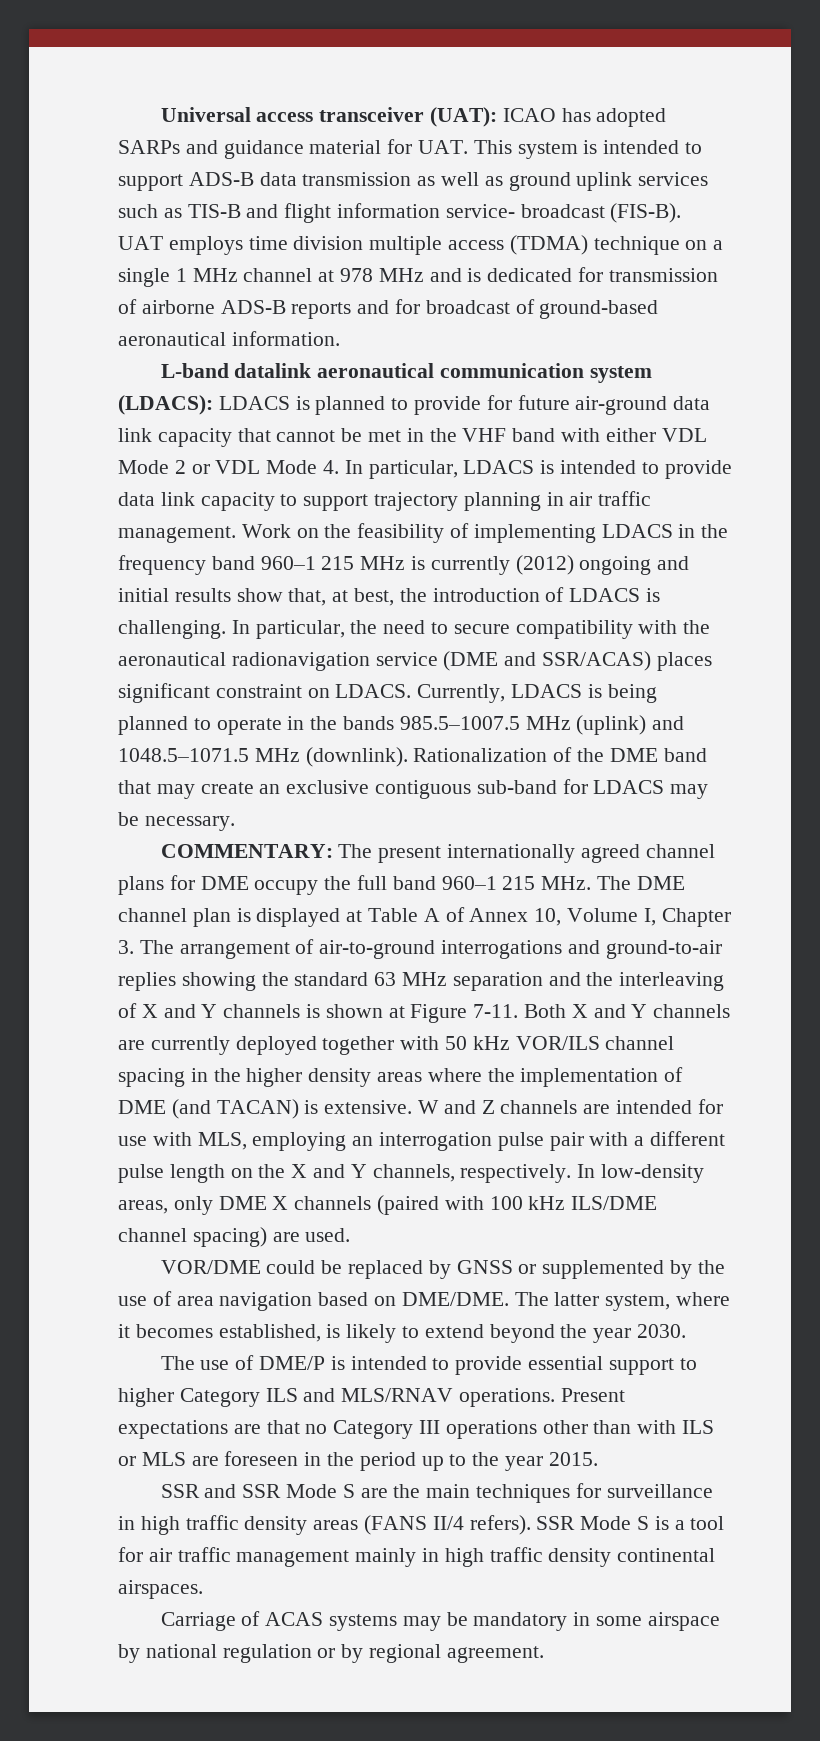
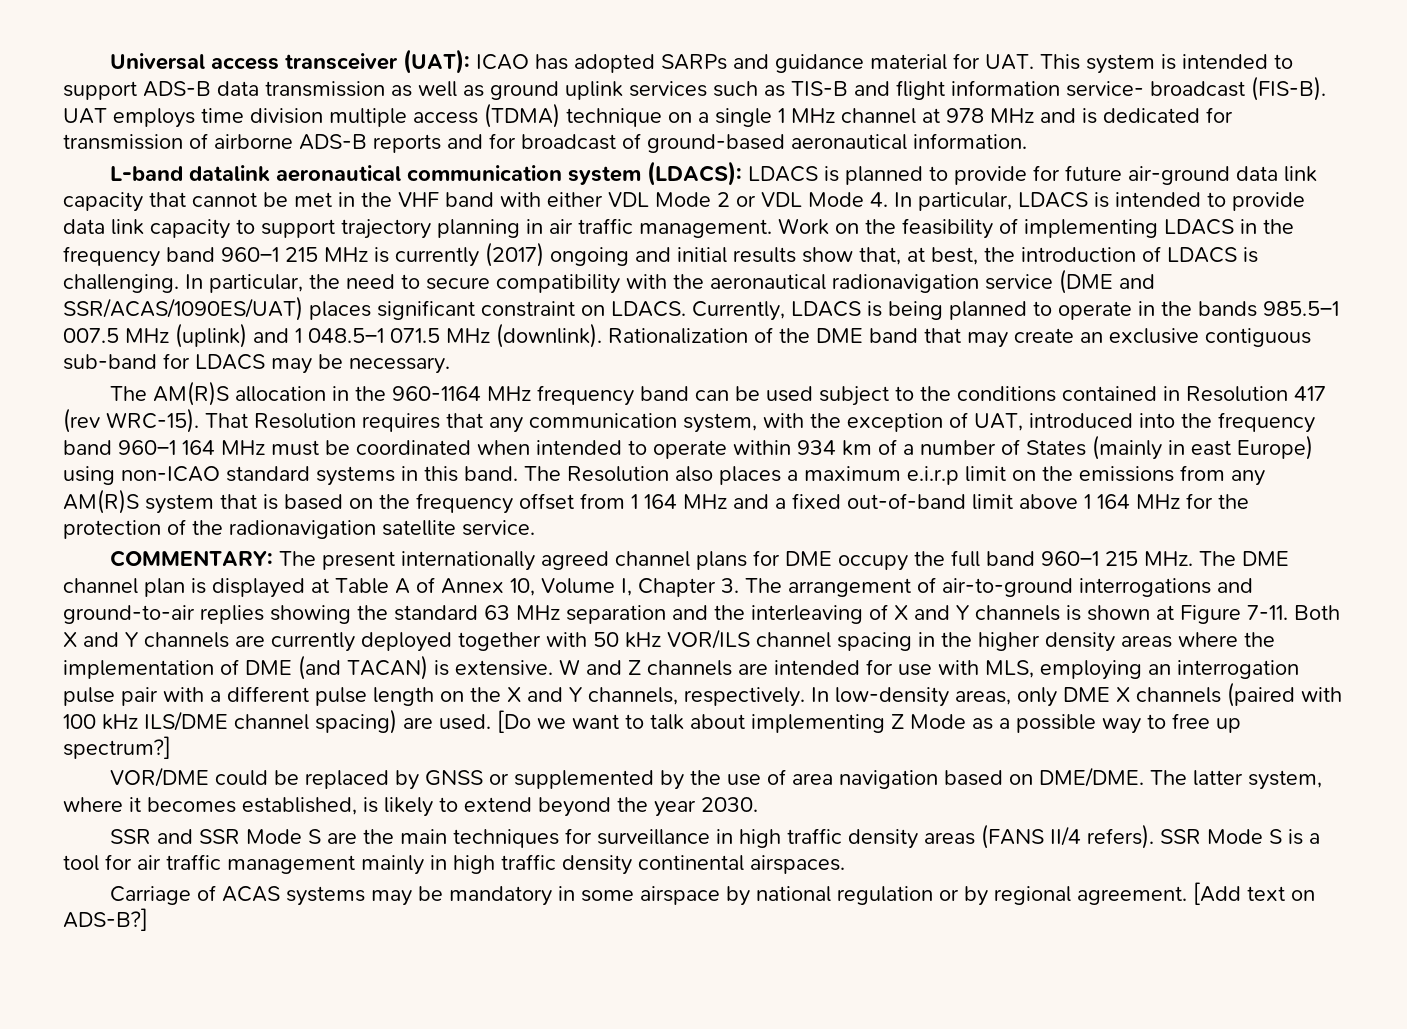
- Work on the feasibility of implementing LDACS in the frequency band 960–1 215 MHz is currently (2012) ongoing and initial results show that, at best, the introduction of LDACS is challenging.
+ Work on the feasibility of implementing LDACS in the frequency band 960–1 215 MHz is currently (2017) ongoing and initial results show that, at best, the introduction of LDACS is challenging.
- In particular, the need to secure compatibility with the aeronautical radionavigation service (DME and SSR/ACAS) places significant constraint on LDACS.
+ In particular, the need to secure compatibility with the aeronautical radionavigation service (DME and SSR/ACAS/1090ES/UAT) places significant constraint on LDACS.
- Currently, LDACS is being planned to operate in the bands 985.5–1007.5 MHz (uplink) and 1048.5–1071.5 MHz (downlink).
+ Currently, LDACS is being planned to operate in the bands 985.5–1 007.5 MHz (uplink) and 1 048.5–1 071.5 MHz (downlink).
+ The AM(R)S allocation in the 960-1164 MHz frequency band can be used subject to the conditions contained in Resolution 417 (rev WRC-15). That Resolution requires that any communication system, with the exception of UAT, introduced into the frequency band 960–1 164 MHz must be coordinated when intended to operate within 934 km of a number of States (mainly in east Europe) using non-ICAO standard systems in this band. The Resolution also places a maximum e.i.r.p limit on the emissions from any AM(R)S system that is based on the frequency offset from 1 164 MHz and a fixed out-of-band limit above 1 164 MHz for the protection of the radionavigation satellite service.
+ [Do we want to talk about implementing Z Mode as a possible way to free up spectrum?]
- The use of DME/P is intended to provide essential support to higher Category ILS and MLS/RNAV operations. Present expectations are that no Category III operations other than with ILS or MLS are foreseen in the period up to the year 2015.
+ [Add text on ADS-B?]

